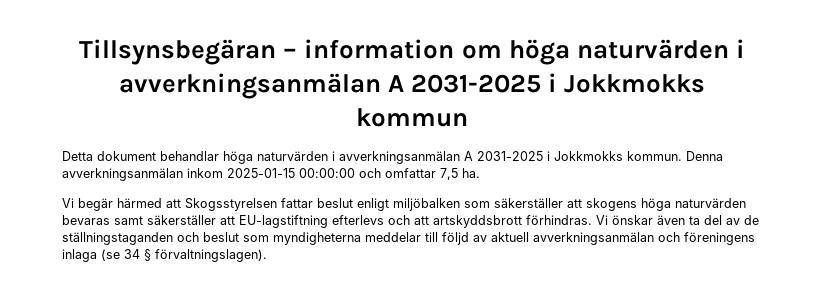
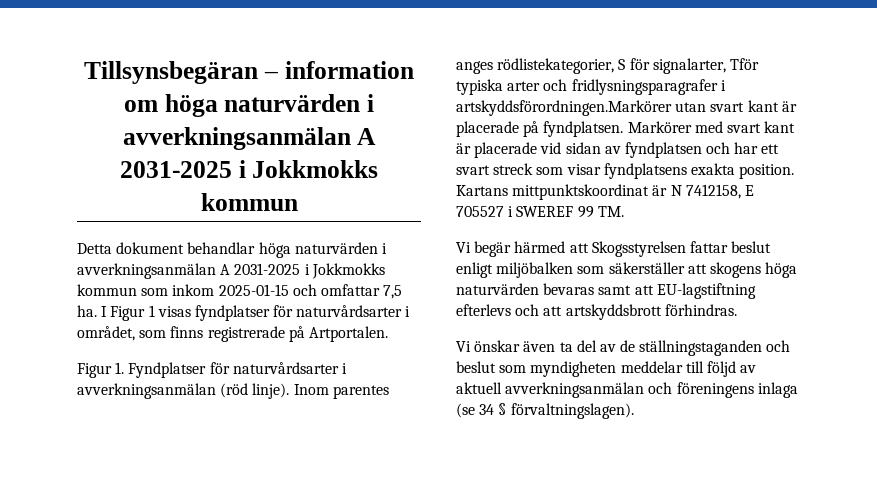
- Detta dokument behandlar höga naturvärden i avverkningsanmälan A 2031-2025 i Jokkmokks kommun. Denna avverkningsanmälan inkom 2025-01-15 00:00:00 och omfattar 7,5 ha.
+ Detta dokument behandlar höga naturvärden i avverkningsanmälan A 2031-2025 i Jokkmokks kommun som inkom 2025-01-15 och omfattar 7,5 ha. I Figur 1 visas fyndplatser för naturvårdsarter i området, som finns registrerade på Artportalen.
+ Figur 1. Fyndplatser för naturvårdsarter i avverkningsanmälan (röd linje). Inom parentes anges rödlistekategorier, S för signalarter, Tför typiska arter och fridlysningsparagrafer i artskyddsförordningen.Markörer utan svart kant är placerade på fyndplatsen. Markörer med svart kant är placerade vid sidan av fyndplatsen och har ett svart streck som visar fyndplatsens exakta position. Kartans mittpunktskoordinat är N 7412158, E 705527 i SWEREF 99 TM.
- Vi begär härmed att Skogsstyrelsen fattar beslut enligt miljöbalken som säkerställer att skogens höga naturvärden bevaras samt säkerställer att EU-lagstiftning efterlevs och att artskyddsbrott förhindras. Vi önskar även ta del av de ställningstaganden och beslut som myndigheterna meddelar till följd av aktuell avverkningsanmälan och föreningens inlaga (se 34 § förvaltningslagen).
+ Vi begär härmed att Skogsstyrelsen fattar beslut enligt miljöbalken som säkerställer att skogens höga naturvärden bevaras samt att EU-lagstiftning efterlevs och att artskyddsbrott förhindras.
+ Vi önskar även ta del av de ställningstaganden och beslut som myndigheten meddelar till följd av aktuell avverkningsanmälan och föreningens inlaga (se 34 § förvaltningslagen).

